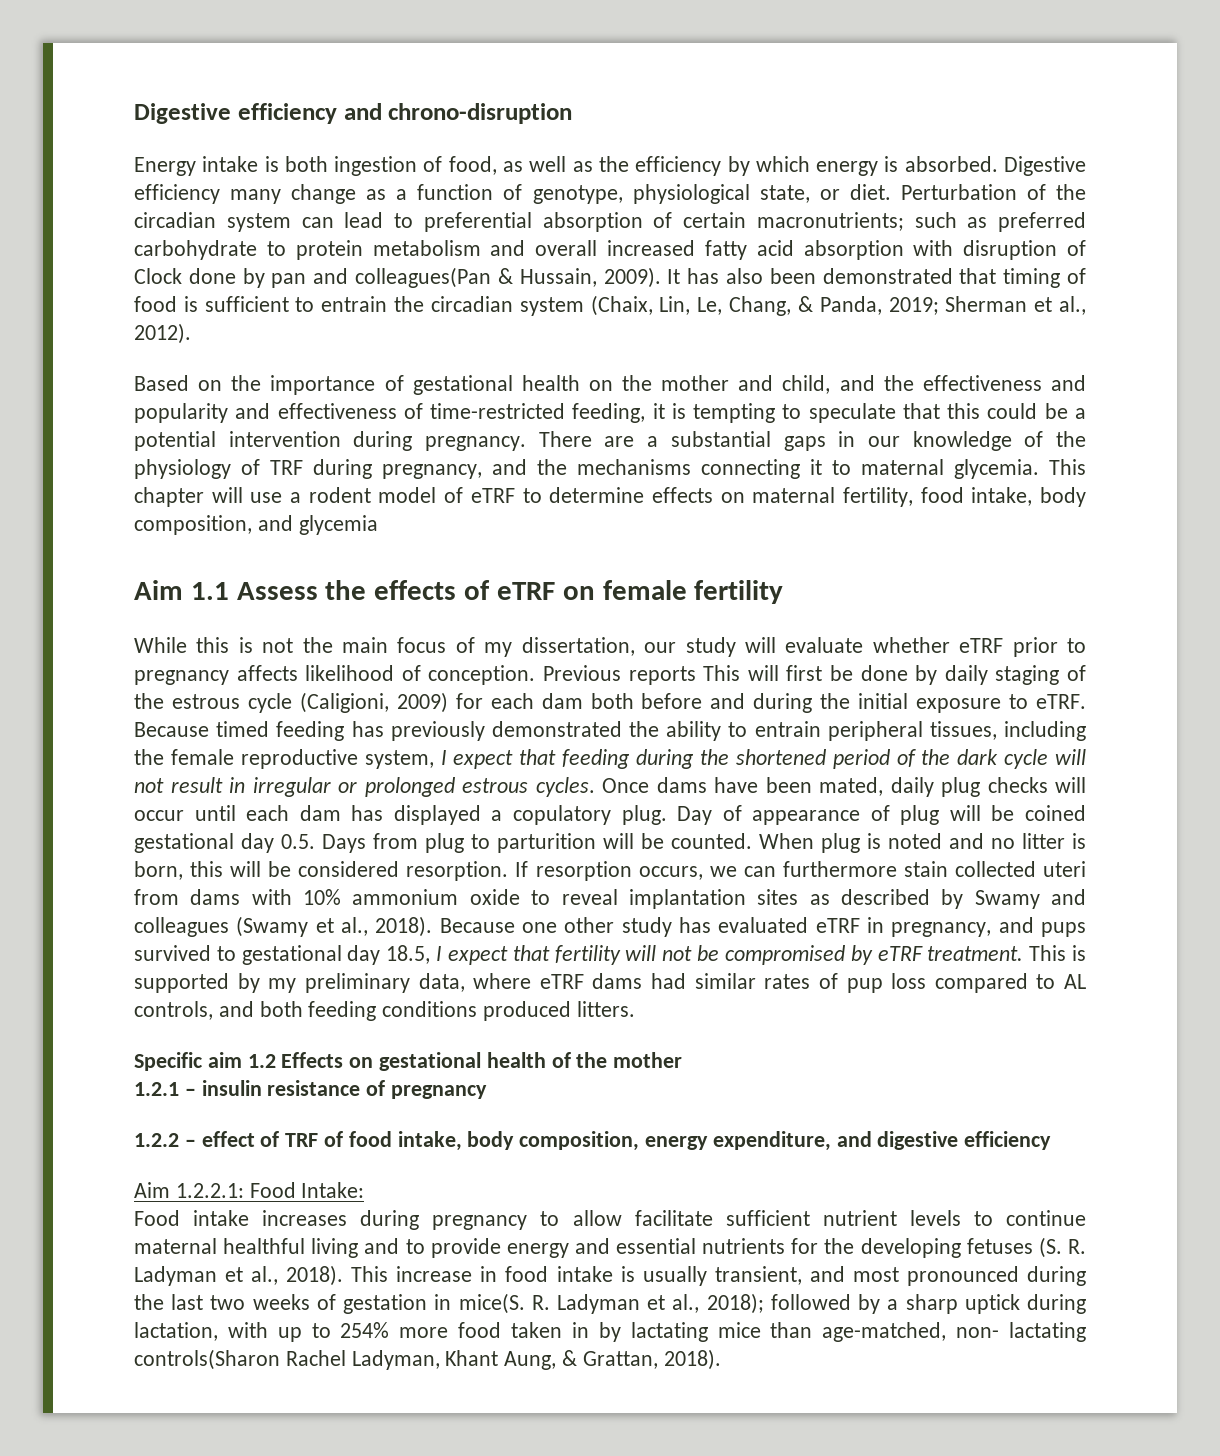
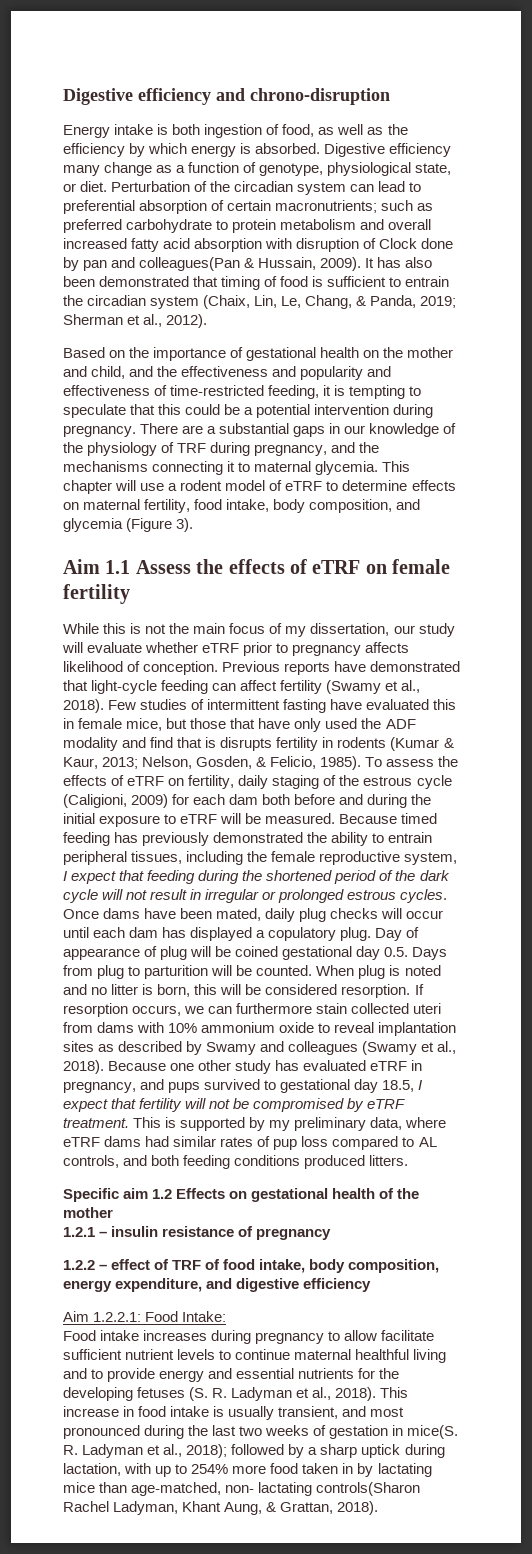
- This chapter will use a rodent model of eTRF to determine effects on maternal fertility, food intake, body composition, and glycemia
+ This chapter will use a rodent model of eTRF to determine effects on maternal fertility, food intake, body composition, and glycemia (Figure 3).
- Previous reports This will first be done by daily staging of the estrous cycle (Caligioni, 2009) for each dam both before and during the initial exposure to eTRF.
+ Previous reports have demonstrated that light-cycle feeding can affect fertility (Swamy et al., 2018). Few studies of intermittent fasting have evaluated this in female mice, but those that have only used the ADF modality and find that is disrupts fertility in rodents (Kumar & Kaur, 2013; Nelson, Gosden, & Felicio, 1985). To assess the effects of eTRF on fertility, daily staging of the estrous cycle (Caligioni, 2009) for each dam both before and during the initial exposure to eTRF will be measured.

